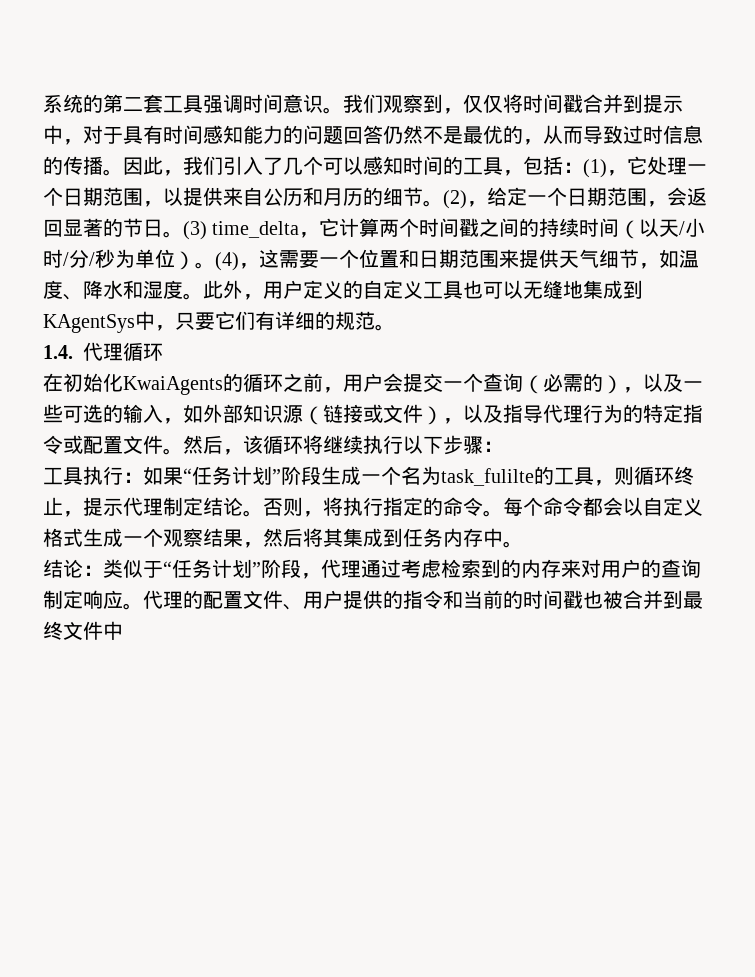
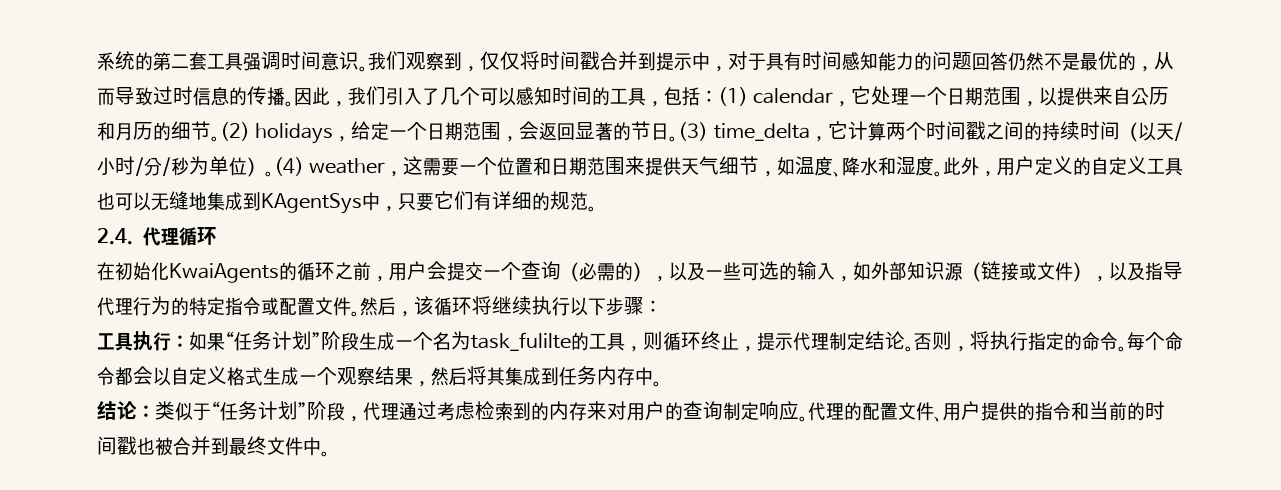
- 因此，我们引入了几个可以感知时间的工具，包括：(1)，它处理一个日期范围，以提供来自公历和月历的细节。
+ 因此，我们引入了几个可以感知时间的工具，包括：(1) calendar，它处理一个日期范围，以提供来自公历和月历的细节。
- (2)，给定一个日期范围，会返回显著的节日。
+ (2) holidays，给定一个日期范围，会返回显著的节日。
- (4)，这需要一个位置和日期范围来提供天气细节，如温度、降水和湿度。
+ (4) weather，这需要一个位置和日期范围来提供天气细节，如温度、降水和湿度。
- 1.4.代理循环
+ 2.4.代理循环
- 代理的配置文件、用户提供的指令和当前的时间戳也被合并到最终文件中
+ 代理的配置文件、用户提供的指令和当前的时间戳也被合并到最终文件中。

